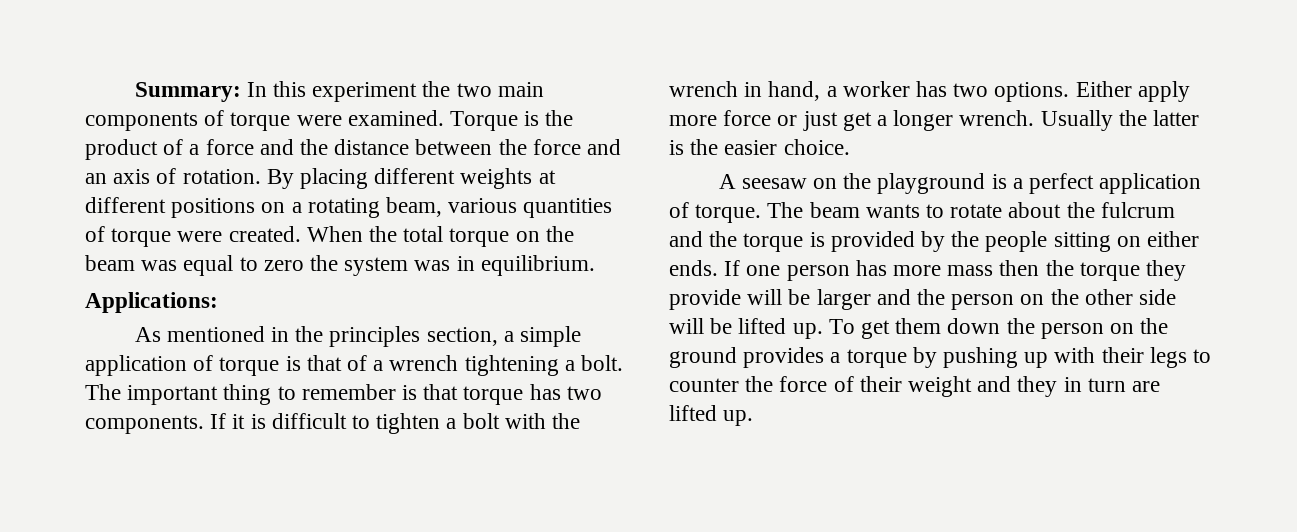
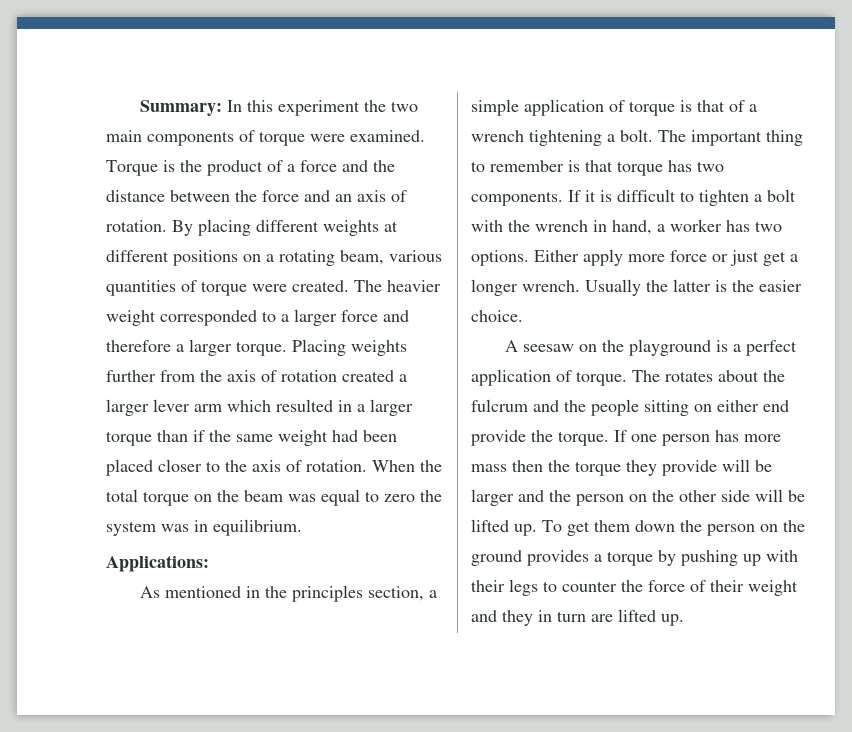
+ The heavier weight corresponded to a larger force and therefore a larger torque. Placing weights further from the axis of rotation created a larger lever arm which resulted in a larger torque than if the same weight had been placed closer to the axis of rotation.
- The beam wants to rotate about the fulcrum and the torque is provided by the people sitting on either ends.
+ The rotates about the fulcrum and the people sitting on either end provide the torque.

